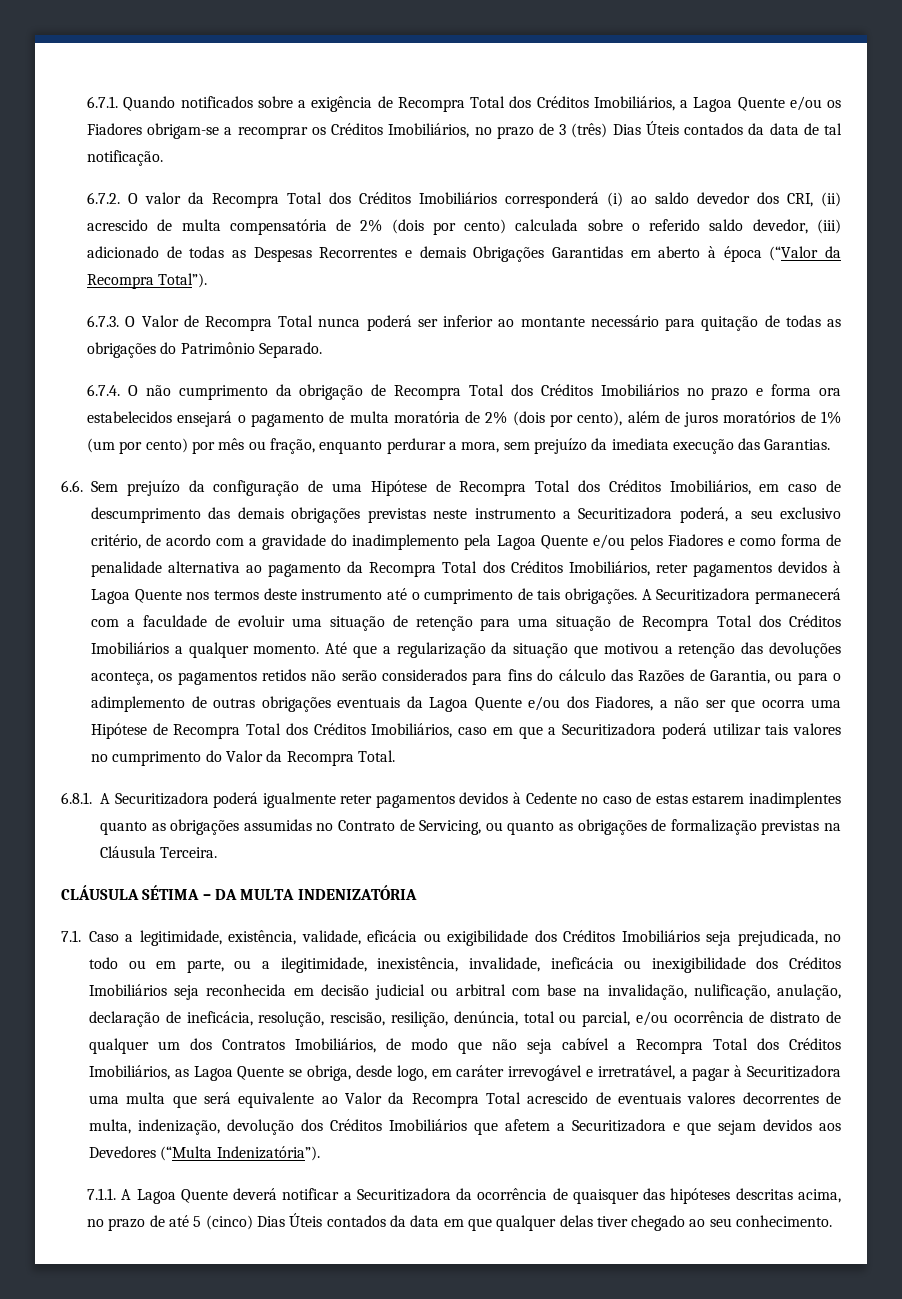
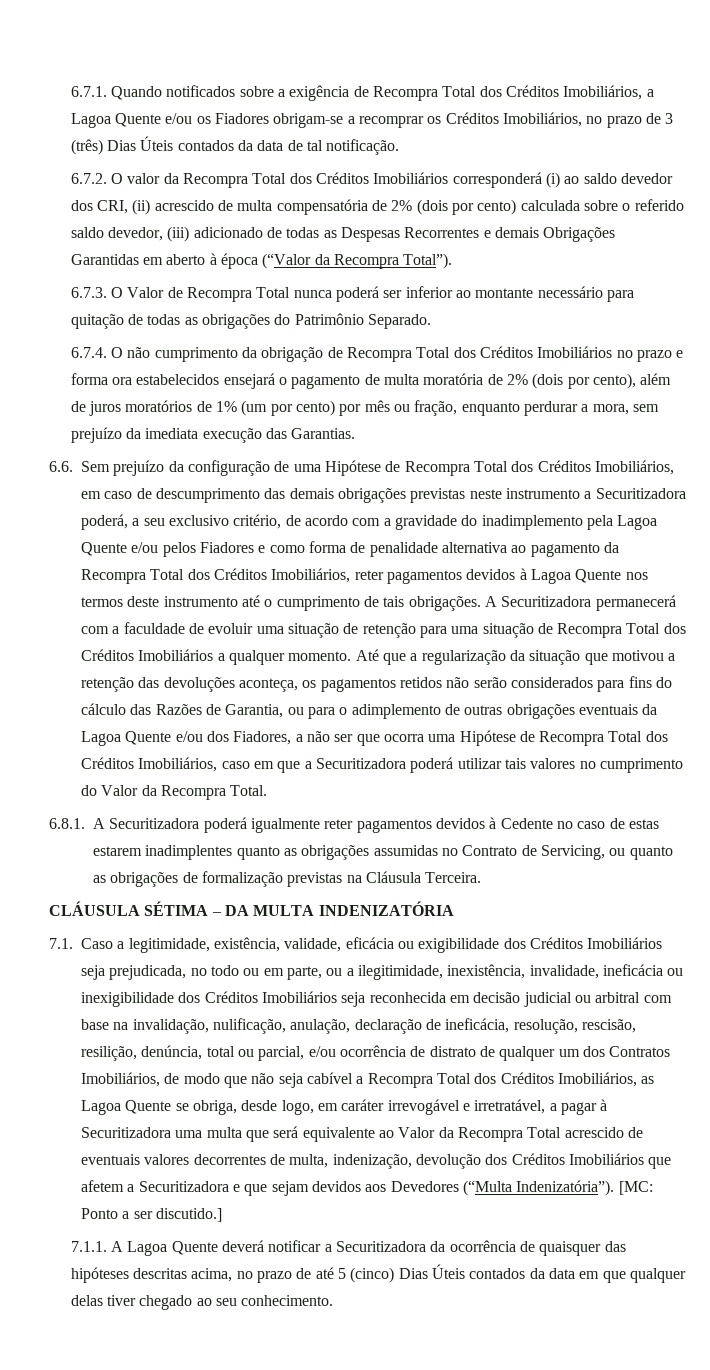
+ [MC: Ponto a ser discutido.]

